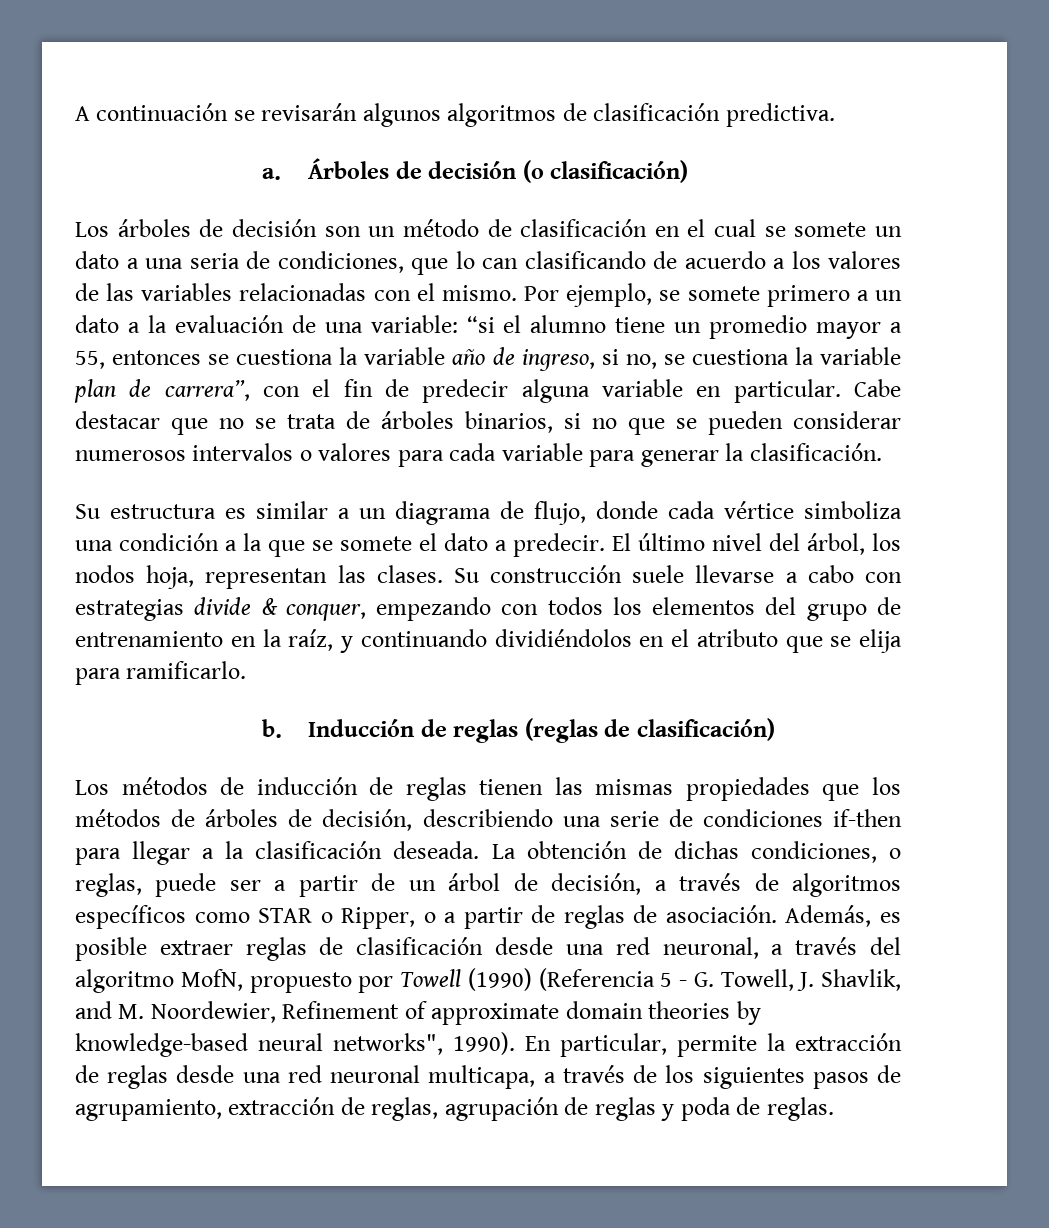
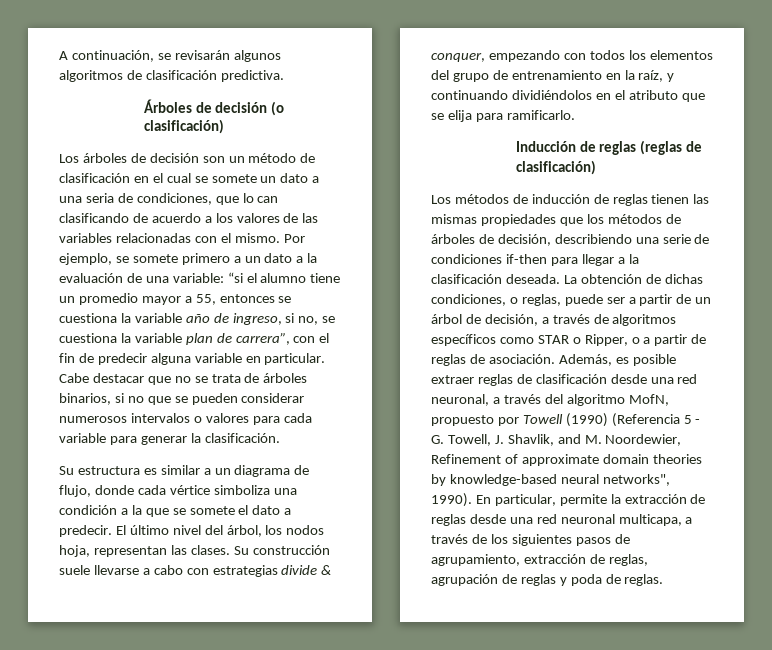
- A continuación se revisarán algunos algoritmos de clasificación predictiva.
+ A continuación, se revisarán algunos algoritmos de clasificación predictiva.
- a.
- b.

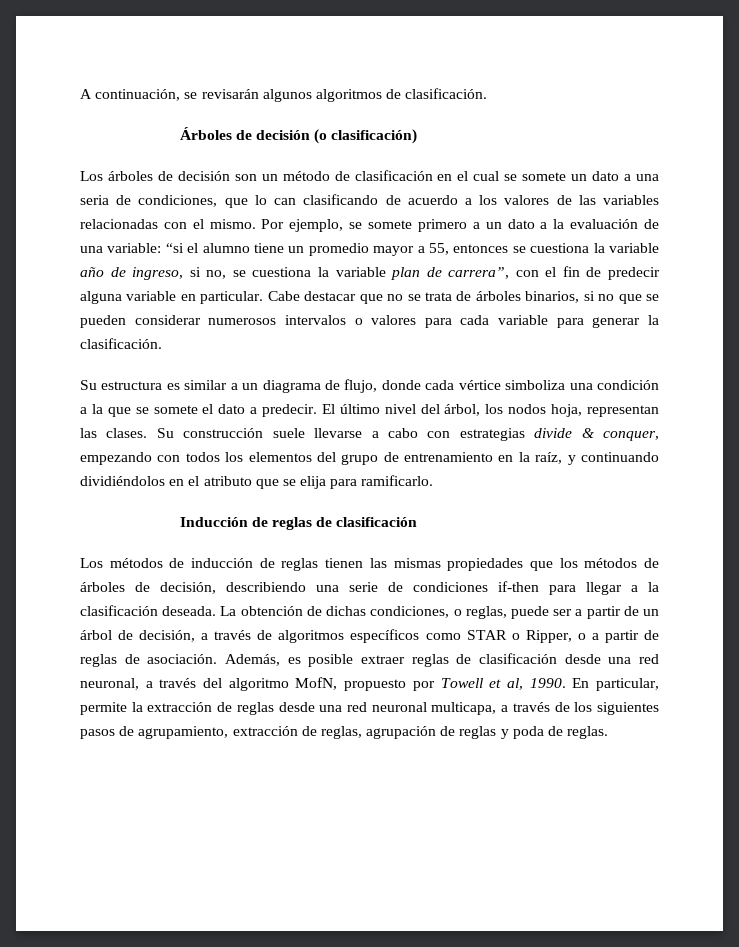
- A continuación, se revisarán algunos algoritmos de clasificación predictiva.
+ A continuación, se revisarán algunos algoritmos de clasificación.
- Inducción de reglas (reglas de clasificación)
+ Inducción de reglas de clasificación
- Además, es posible extraer reglas de clasificación desde una red neuronal, a través del algoritmo MofN, propuesto por Towell (1990) (Referencia 5 - G. Towell, J. Shavlik, and M. Noordewier, Refinement of approximate domain theories by knowledge-based neural networks", 1990).
+ Además, es posible extraer reglas de clasificación desde una red neuronal, a través del algoritmo MofN, propuesto por Towell et al, 1990.

